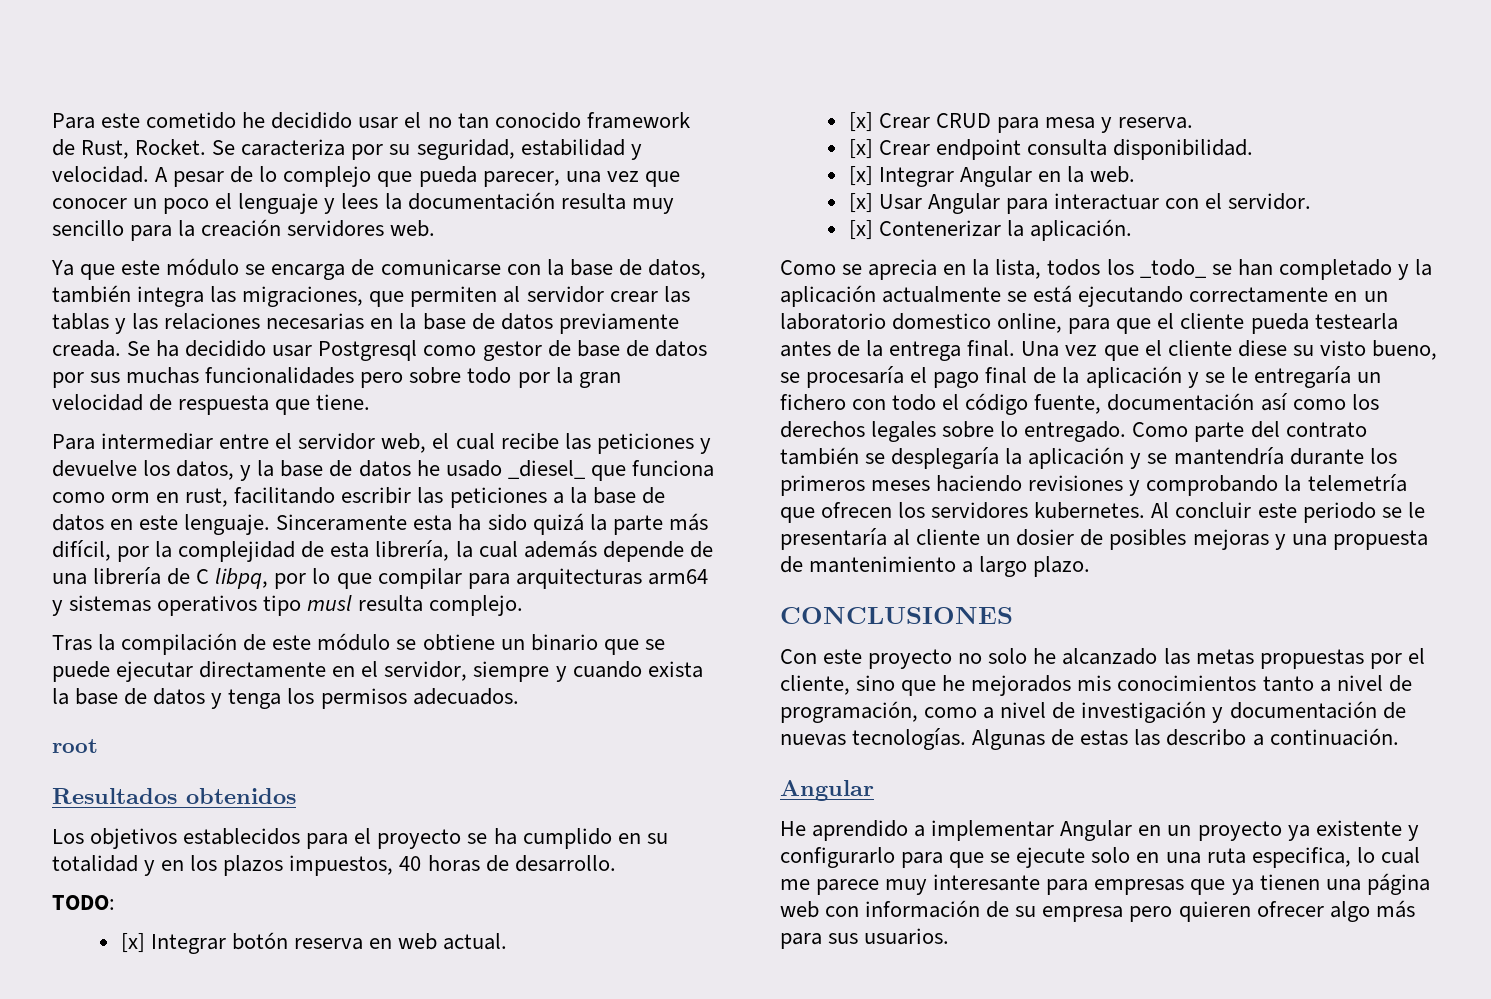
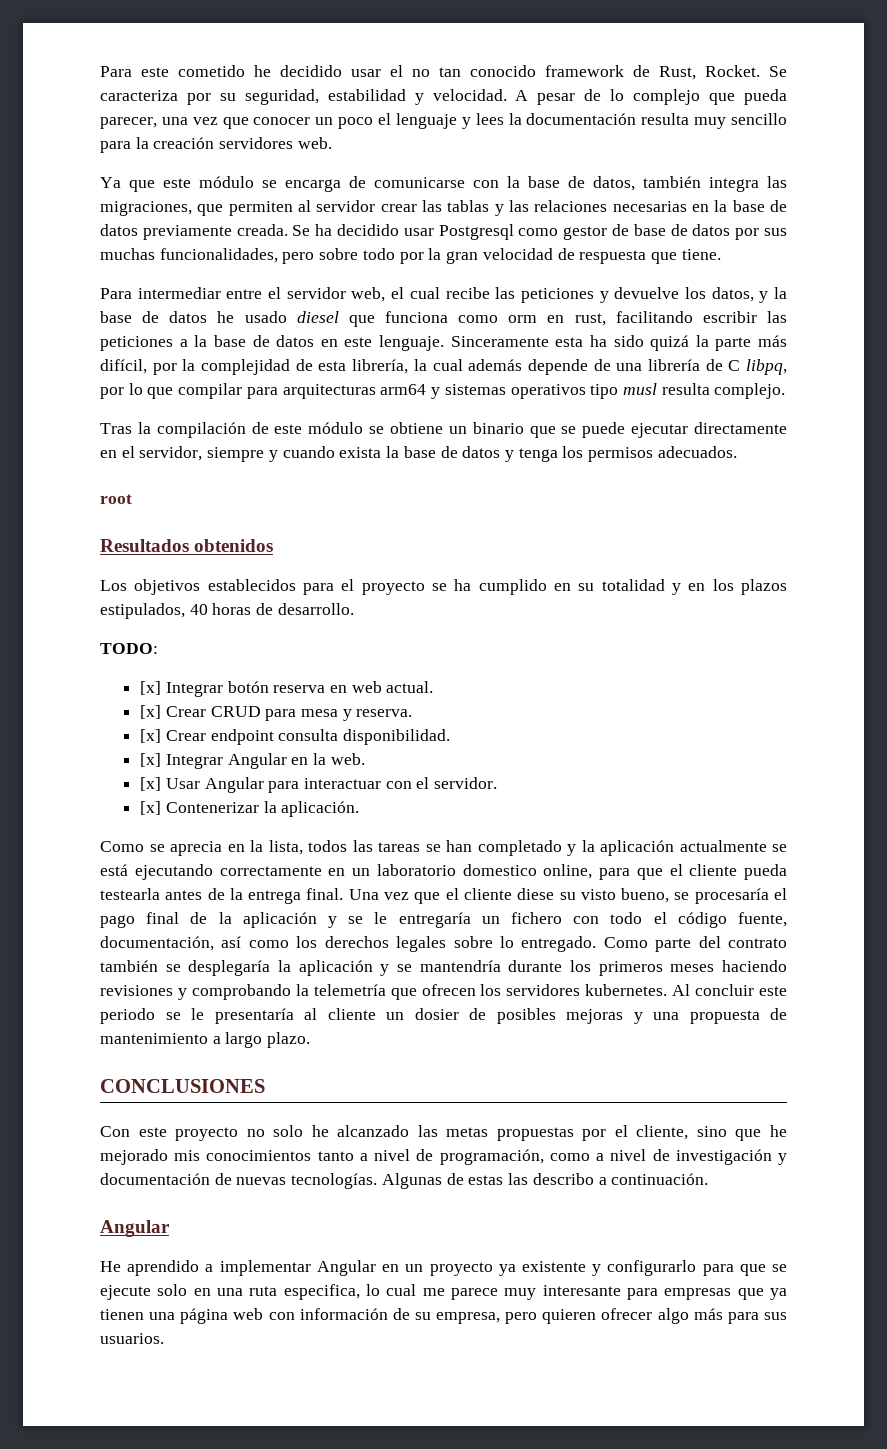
- Se ha decidido usar Postgresql como gestor de base de datos por sus muchas funcionalidades pero sobre todo por la gran velocidad de respuesta que tiene.
+ Se ha decidido usar Postgresql como gestor de base de datos por sus muchas funcionalidades, pero sobre todo por la gran velocidad de respuesta que tiene.
- Para intermediar entre el servidor web, el cual recibe las peticiones y devuelve los datos, y la base de datos he usado _diesel_ que funciona como orm en rust, facilitando escribir las peticiones a la base de datos en este lenguaje.
+ Para intermediar entre el servidor web, el cual recibe las peticiones y devuelve los datos, y la base de datos he usado diesel que funciona como orm en rust, facilitando escribir las peticiones a la base de datos en este lenguaje.
- Los objetivos establecidos para el proyecto se ha cumplido en su totalidad y en los plazos impuestos, 40 horas de desarrollo.
+ Los objetivos establecidos para el proyecto se ha cumplido en su totalidad y en los plazos estipulados, 40 horas de desarrollo.
- Como se aprecia en la lista, todos los _todo_ se han completado y la aplicación actualmente se está ejecutando correctamente en un laboratorio domestico online, para que el cliente pueda testearla antes de la entrega final.
+ Como se aprecia en la lista, todos las tareas se han completado y la aplicación actualmente se está ejecutando correctamente en un laboratorio domestico online, para que el cliente pueda testearla antes de la entrega final.
- Una vez que el cliente diese su visto bueno, se procesaría el pago final de la aplicación y se le entregaría un fichero con todo el código fuente, documentación así como los derechos legales sobre lo entregado.
+ Una vez que el cliente diese su visto bueno, se procesaría el pago final de la aplicación y se le entregaría un fichero con todo el código fuente, documentación, así como los derechos legales sobre lo entregado.
- Con este proyecto no solo he alcanzado las metas propuestas por el cliente, sino que he mejorados mis conocimientos tanto a nivel de programación, como a nivel de investigación y documentación de nuevas tecnologías.
+ Con este proyecto no solo he alcanzado las metas propuestas por el cliente, sino que he mejorado mis conocimientos tanto a nivel de programación, como a nivel de investigación y documentación de nuevas tecnologías.
- He aprendido a implementar Angular en un proyecto ya existente y configurarlo para que se ejecute solo en una ruta especifica, lo cual me parece muy interesante para empresas que ya tienen una página web con información de su empresa pero quieren ofrecer algo más para sus usuarios.
+ He aprendido a implementar Angular en un proyecto ya existente y configurarlo para que se ejecute solo en una ruta especifica, lo cual me parece muy interesante para empresas que ya tienen una página web con información de su empresa, pero quieren ofrecer algo más para sus usuarios.

